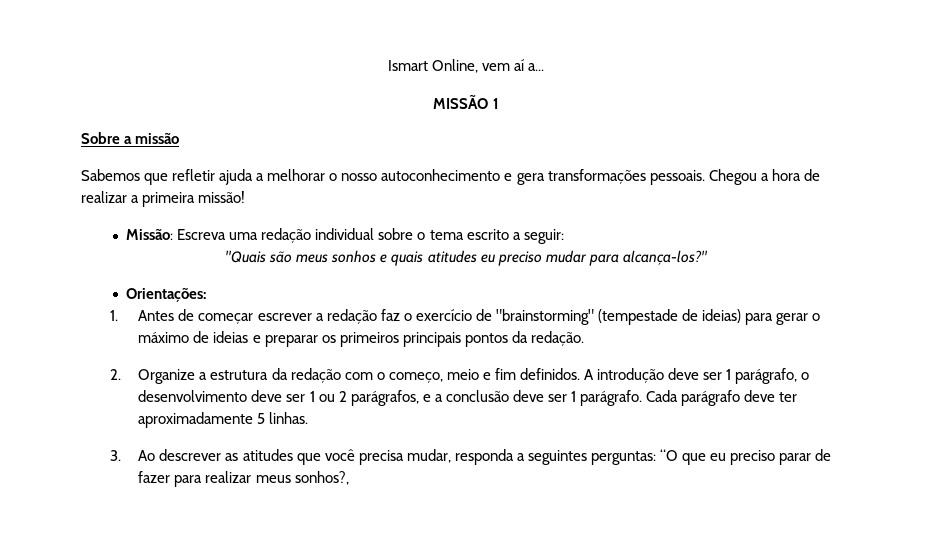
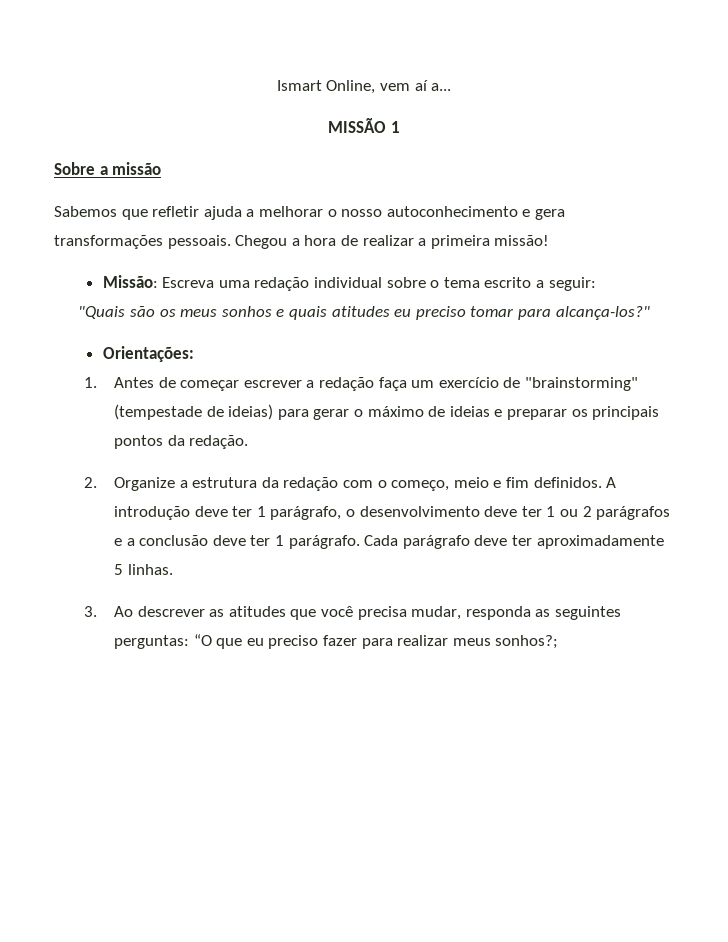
- "Quais são meus sonhos e quais atitudes eu preciso mudar para alcança-los?"
+ "Quais são os meus sonhos e quais atitudes eu preciso tomar para alcança-los?"
- 1. Antes de começar escrever a redação faz o exercício de "brainstorming" (tempestade de ideias) para gerar o máximo de ideias e preparar os primeiros principais pontos da redação.
+ 1. Antes de começar escrever a redação faça um exercício de "brainstorming" (tempestade de ideias) para gerar o máximo de ideias e preparar os principais pontos da redação.
- A introdução deve ser 1 parágrafo, o desenvolvimento deve ser 1 ou 2 parágrafos, e a conclusão deve ser 1 parágrafo.
+ A introdução deve ter 1 parágrafo, o desenvolvimento deve ter 1 ou 2 parágrafos e a conclusão deve ter 1 parágrafo.
- 3. Ao descrever as atitudes que você precisa mudar, responda a seguintes perguntas: “O que eu preciso parar de fazer para realizar meus sonhos?,
+ 3. Ao descrever as atitudes que você precisa mudar, responda as seguintes perguntas: “O que eu preciso fazer para realizar meus sonhos?;

